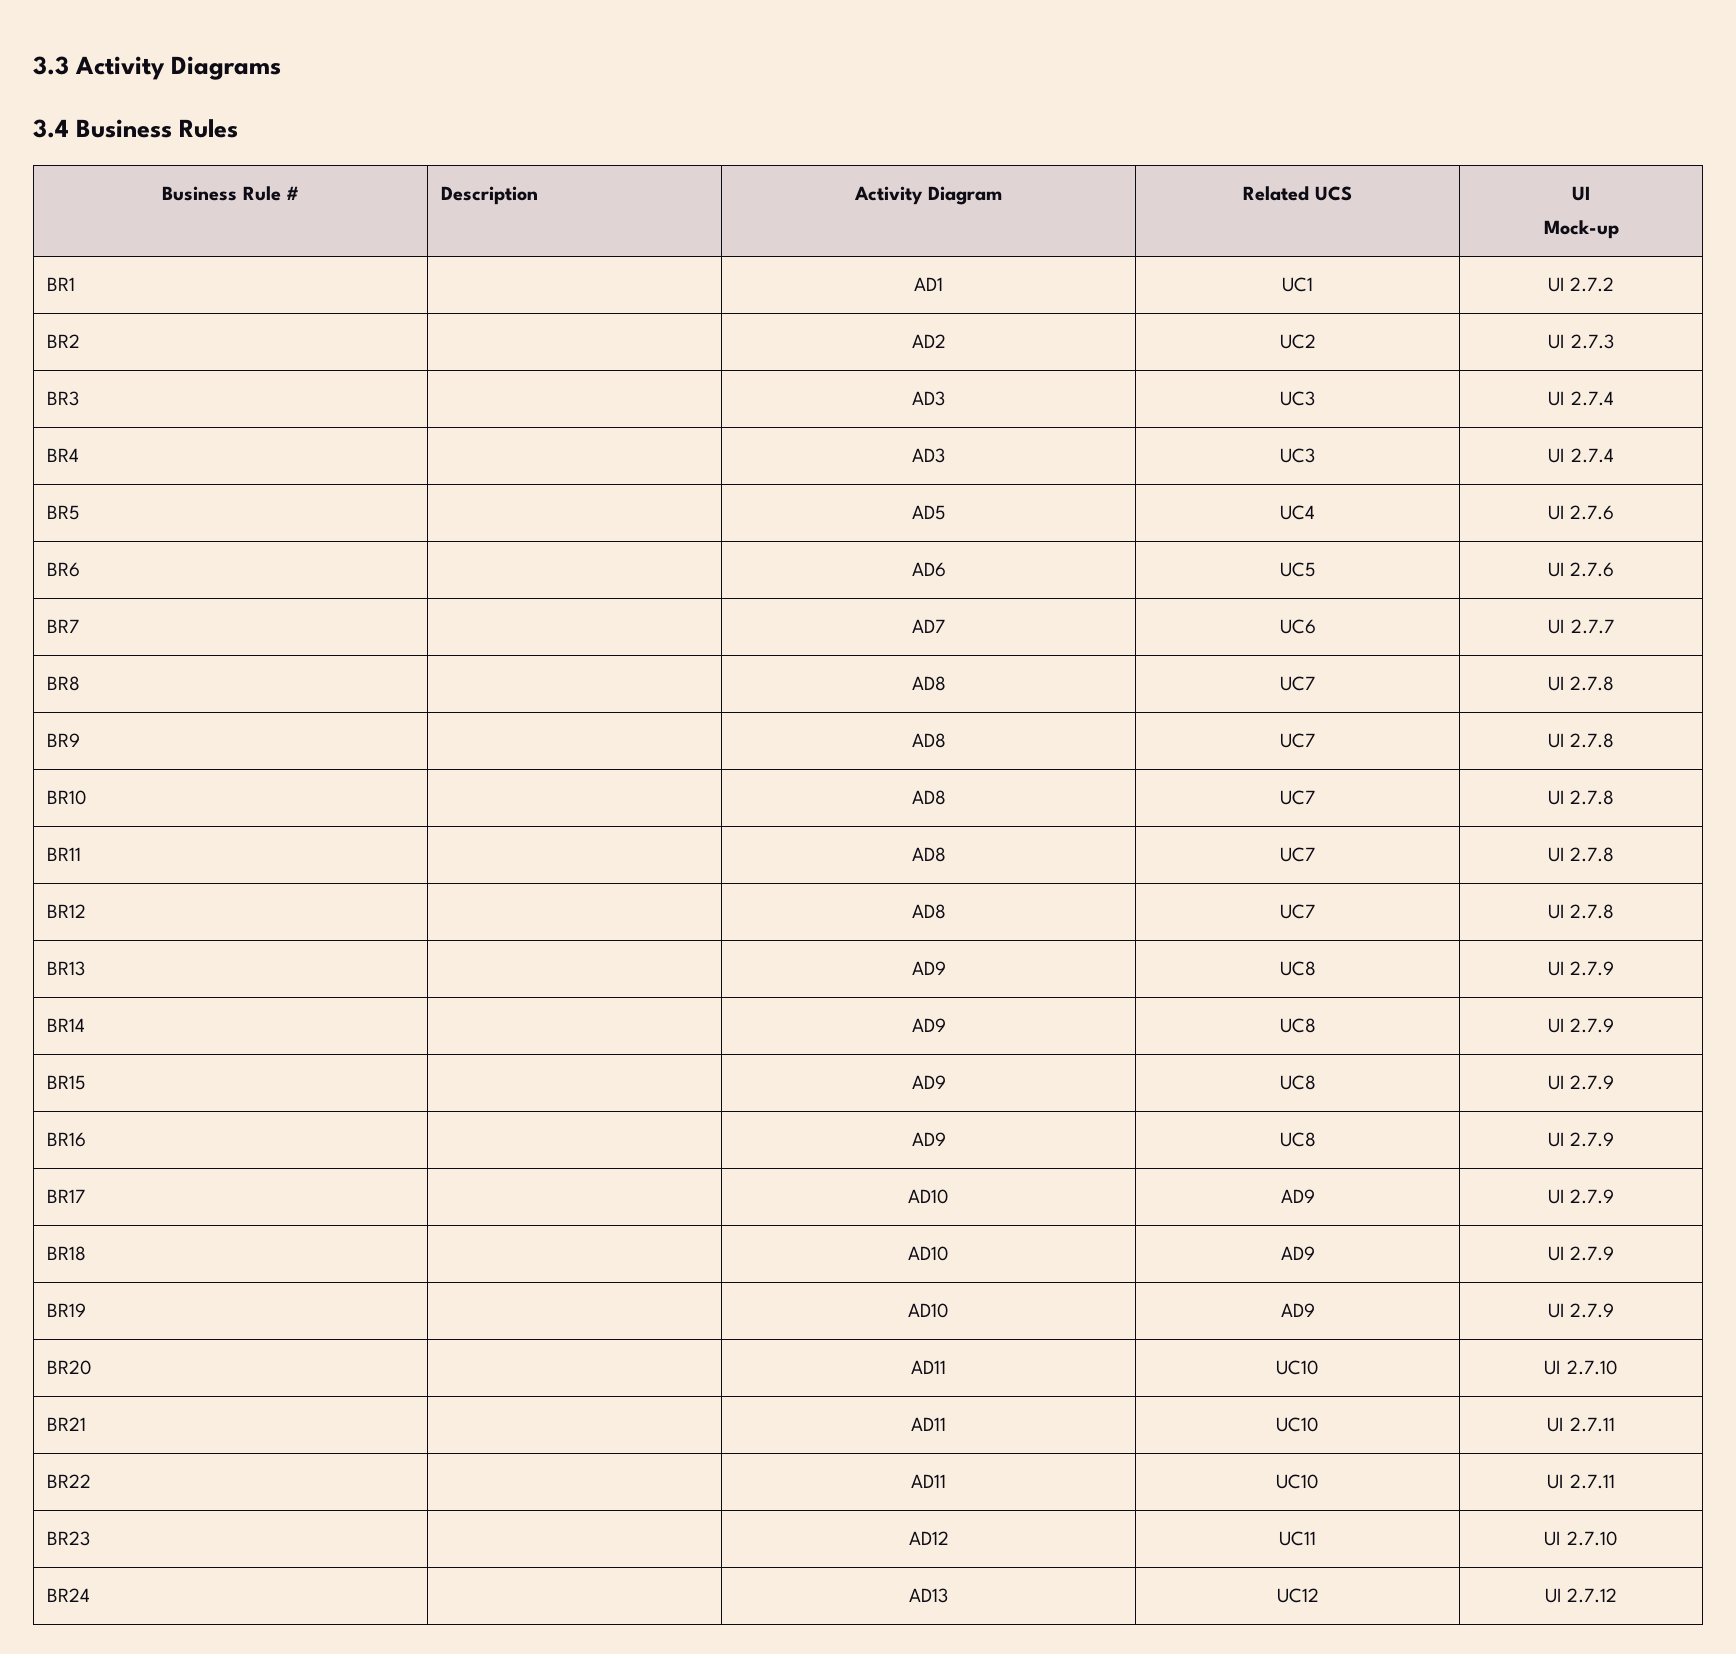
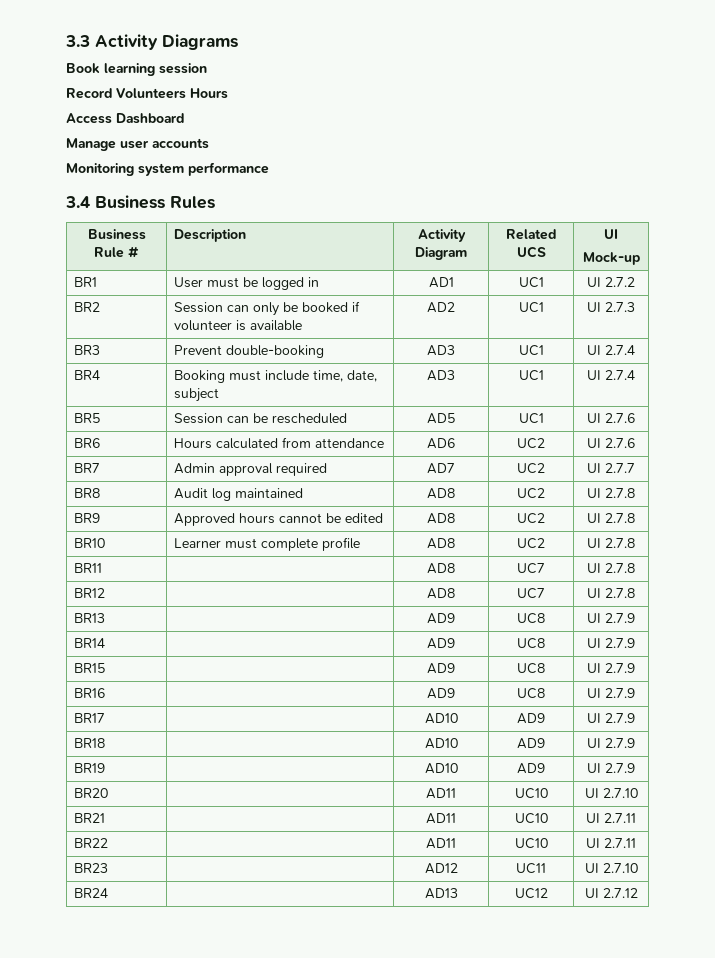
+ Book learning session
+ Record Volunteers Hours
+ Access Dashboard
+ Manage user accounts
+ Monitoring system performance
- BR1 | | AD1 | UC1 | UI 2.7.2
+ BR1 | User must be logged in | AD1 | UC1 | UI 2.7.2
- BR2 | | AD2 | UC2 | UI 2.7.3
+ BR2 | Session can only be booked if volunteer is available | AD2 | UC1 | UI 2.7.3
- BR3 | | AD3 | UC3 | UI 2.7.4
+ BR3 | Prevent double-booking | AD3 | UC1 | UI 2.7.4
- BR4 | | AD3 | UC3 | UI 2.7.4
+ BR4 | Booking must include time, date, subject | AD3 | UC1 | UI 2.7.4
- BR5 | | AD5 | UC4 | UI 2.7.6
+ BR5 | Session can be rescheduled | AD5 | UC1 | UI 2.7.6
- BR6 | | AD6 | UC5 | UI 2.7.6
+ BR6 | Hours calculated from attendance | AD6 | UC2 | UI 2.7.6
- BR7 | | AD7 | UC6 | UI 2.7.7
+ BR7 | Admin approval required | AD7 | UC2 | UI 2.7.7
- BR8 | | AD8 | UC7 | UI 2.7.8
+ BR8 | Audit log maintained | AD8 | UC2 | UI 2.7.8
- BR9 | | AD8 | UC7 | UI 2.7.8
+ BR9 | Approved hours cannot be edited | AD8 | UC2 | UI 2.7.8
- BR10 | | AD8 | UC7 | UI 2.7.8
+ BR10 | Learner must complete profile | AD8 | UC2 | UI 2.7.8

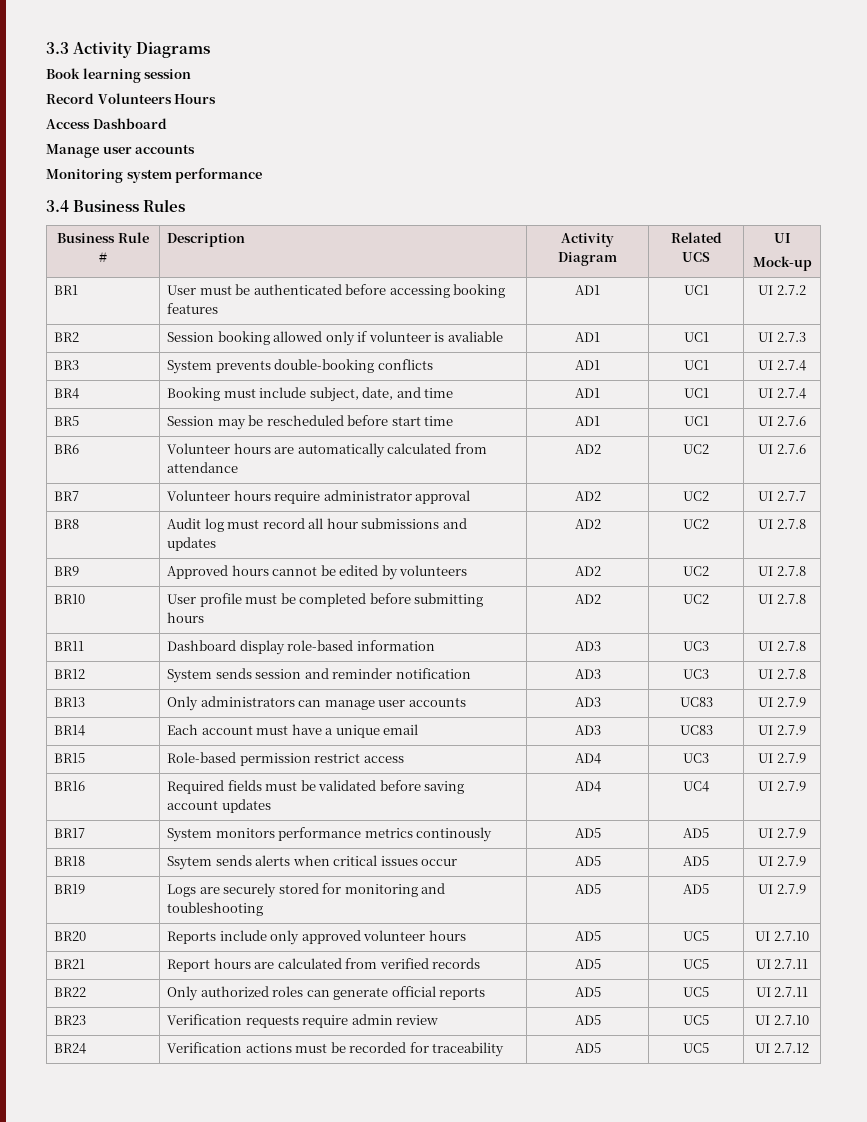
- BR1 | User must be logged in | AD1 | UC1 | UI 2.7.2
+ BR1 | User must be authenticated before accessing booking features | AD1 | UC1 | UI 2.7.2
- BR2 | Session can only be booked if volunteer is available | AD2 | UC1 | UI 2.7.3
+ BR2 | Session booking allowed only if volunteer is avaliable | AD1 | UC1 | UI 2.7.3
- BR3 | Prevent double-booking | AD3 | UC1 | UI 2.7.4
+ BR3 | System prevents double-booking conflicts | AD1 | UC1 | UI 2.7.4
- BR4 | Booking must include time, date, subject | AD3 | UC1 | UI 2.7.4
+ BR4 | Booking must include subject, date, and time | AD1 | UC1 | UI 2.7.4
- BR5 | Session can be rescheduled | AD5 | UC1 | UI 2.7.6
+ BR5 | Session may be rescheduled before start time | AD1 | UC1 | UI 2.7.6
- BR6 | Hours calculated from attendance | AD6 | UC2 | UI 2.7.6
+ BR6 | Volunteer hours are automatically calculated from attendance | AD2 | UC2 | UI 2.7.6
- BR7 | Admin approval required | AD7 | UC2 | UI 2.7.7
+ BR7 | Volunteer hours require administrator approval | AD2 | UC2 | UI 2.7.7
- BR8 | Audit log maintained | AD8 | UC2 | UI 2.7.8
+ BR8 | Audit log must record all hour submissions and updates | AD2 | UC2 | UI 2.7.8
- BR9 | Approved hours cannot be edited | AD8 | UC2 | UI 2.7.8
+ BR9 | Approved hours cannot be edited by volunteers | AD2 | UC2 | UI 2.7.8
- BR10 | Learner must complete profile | AD8 | UC2 | UI 2.7.8
- BR11 | | AD8 | UC7 | UI 2.7.8
- BR12 | | AD8 | UC7 | UI 2.7.8
- BR13 | | AD9 | UC8 | UI 2.7.9
- BR14 | | AD9 | UC8 | UI 2.7.9
- BR15 | | AD9 | UC8 | UI 2.7.9
- BR16 | | AD9 | UC8 | UI 2.7.9
- BR17 | | AD10 | AD9 | UI 2.7.9
- BR18 | | AD10 | AD9 | UI 2.7.9
- BR19 | | AD10 | AD9 | UI 2.7.9
- BR20 | | AD11 | UC10 | UI 2.7.10
- BR21 | | AD11 | UC10 | UI 2.7.11
- BR22 | | AD11 | UC10 | UI 2.7.11
- BR23 | | AD12 | UC11 | UI 2.7.10
- BR24 | | AD13 | UC12 | UI 2.7.12
+ BR10 | User profile must be completed before submitting hours | AD2 | UC2 | UI 2.7.8
+ BR11 | Dashboard display role-based information | AD3 | UC3 | UI 2.7.8
+ BR12 | System sends session and reminder notification | AD3 | UC3 | UI 2.7.8
+ BR13 | Only administrators can manage user accounts | AD3 | UC83 | UI 2.7.9
+ BR14 | Each account must have a unique email | AD3 | UC83 | UI 2.7.9
+ BR15 | Role-based permission restrict access | AD4 | UC3 | UI 2.7.9
+ BR16 | Required fields must be validated before saving account updates | AD4 | UC4 | UI 2.7.9
+ BR17 | System monitors performance metrics continously | AD5 | AD5 | UI 2.7.9
+ BR18 | Ssytem sends alerts when critical issues occur | AD5 | AD5 | UI 2.7.9
+ BR19 | Logs are securely stored for monitoring and toubleshooting | AD5 | AD5 | UI 2.7.9
+ BR20 | Reports include only approved volunteer hours | AD5 | UC5 | UI 2.7.10
+ BR21 | Report hours are calculated from verified records | AD5 | UC5 | UI 2.7.11
+ BR22 | Only authorized roles can generate official reports | AD5 | UC5 | UI 2.7.11
+ BR23 | Verification requests require admin review | AD5 | UC5 | UI 2.7.10
+ BR24 | Verification actions must be recorded for traceability | AD5 | UC5 | UI 2.7.12

